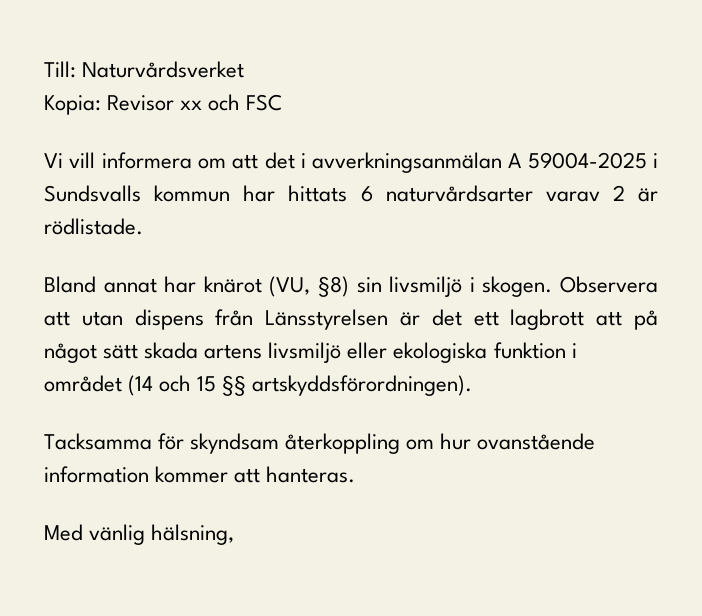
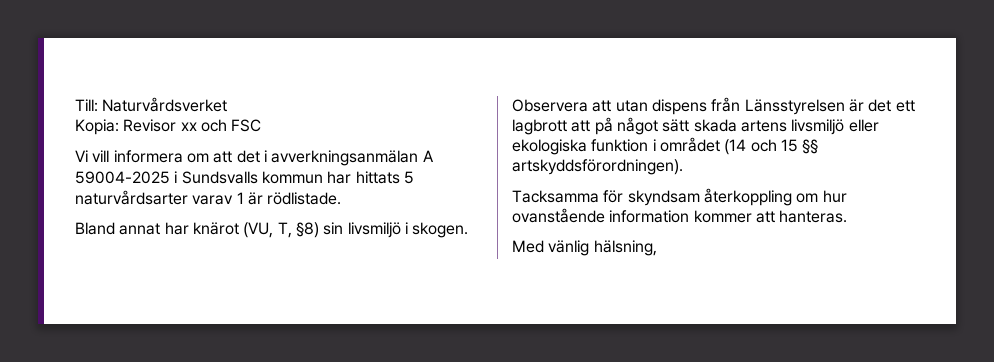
- Vi vill informera om att det i avverkningsanmälan A 59004-2025 i Sundsvalls kommun har hittats 6 naturvårdsarter varav 2 är rödlistade.
+ Vi vill informera om att det i avverkningsanmälan A 59004-2025 i Sundsvalls kommun har hittats 5 naturvårdsarter varav 1 är rödlistade.
- Bland annat har knärot (VU, §8) sin livsmiljö i skogen.
+ Bland annat har knärot (VU, T, §8) sin livsmiljö i skogen.

